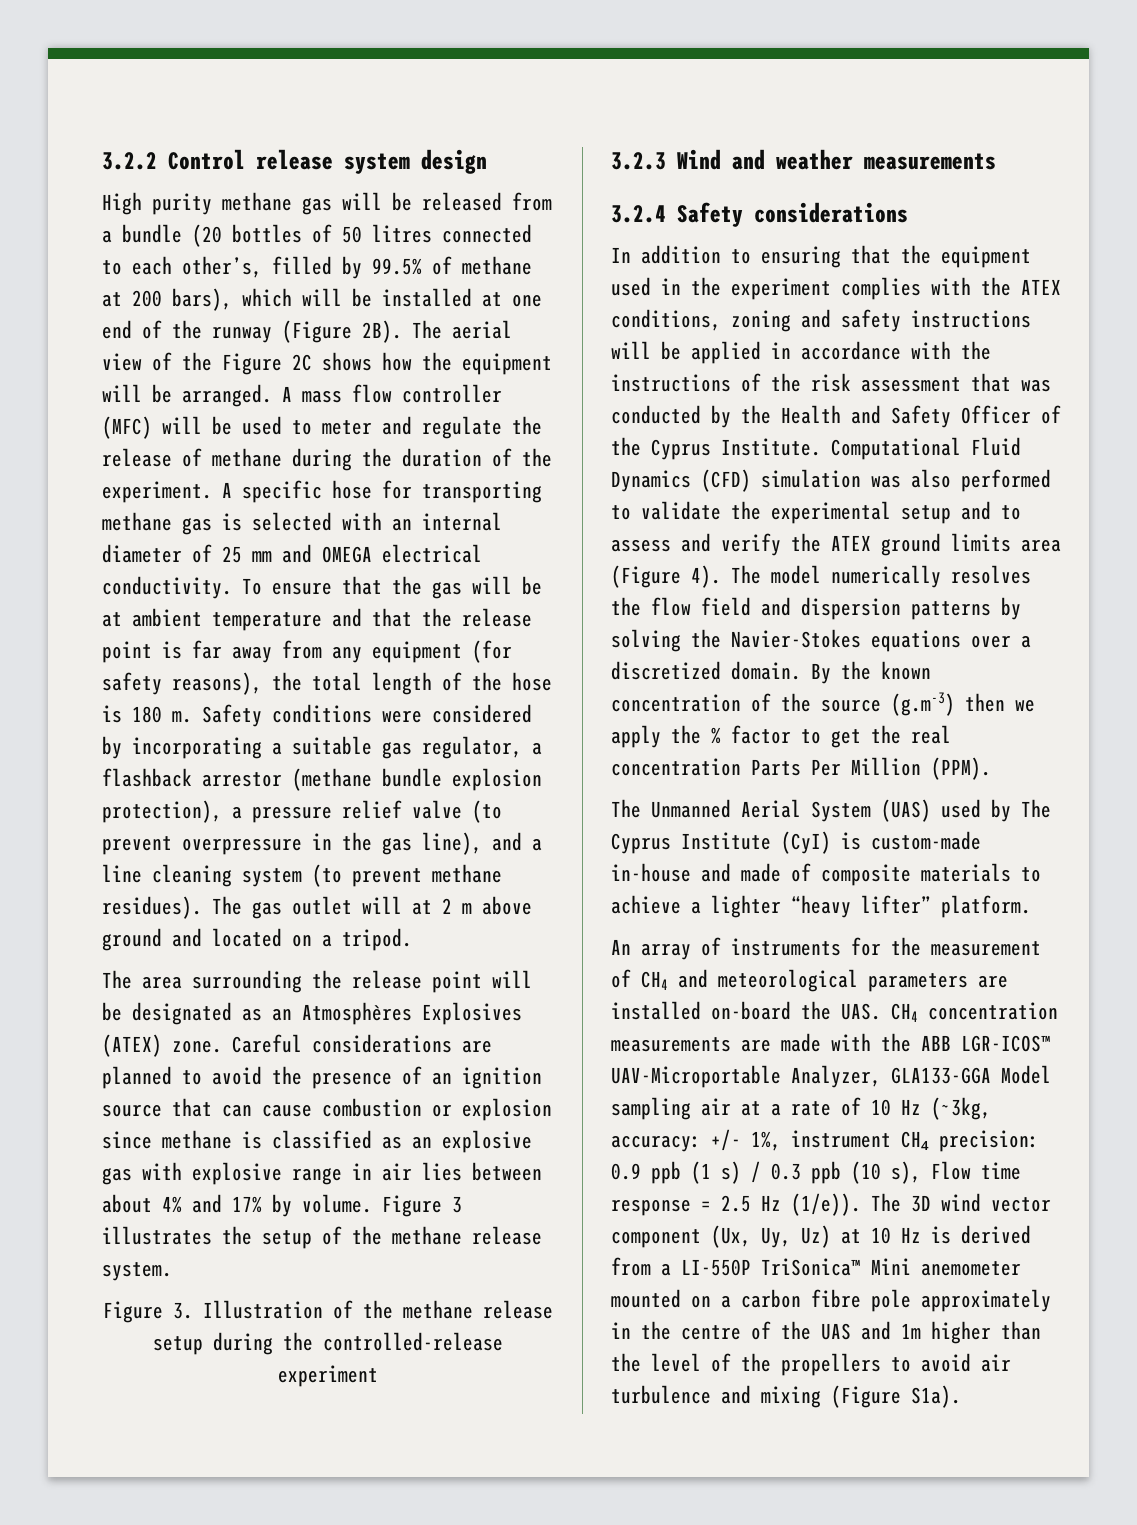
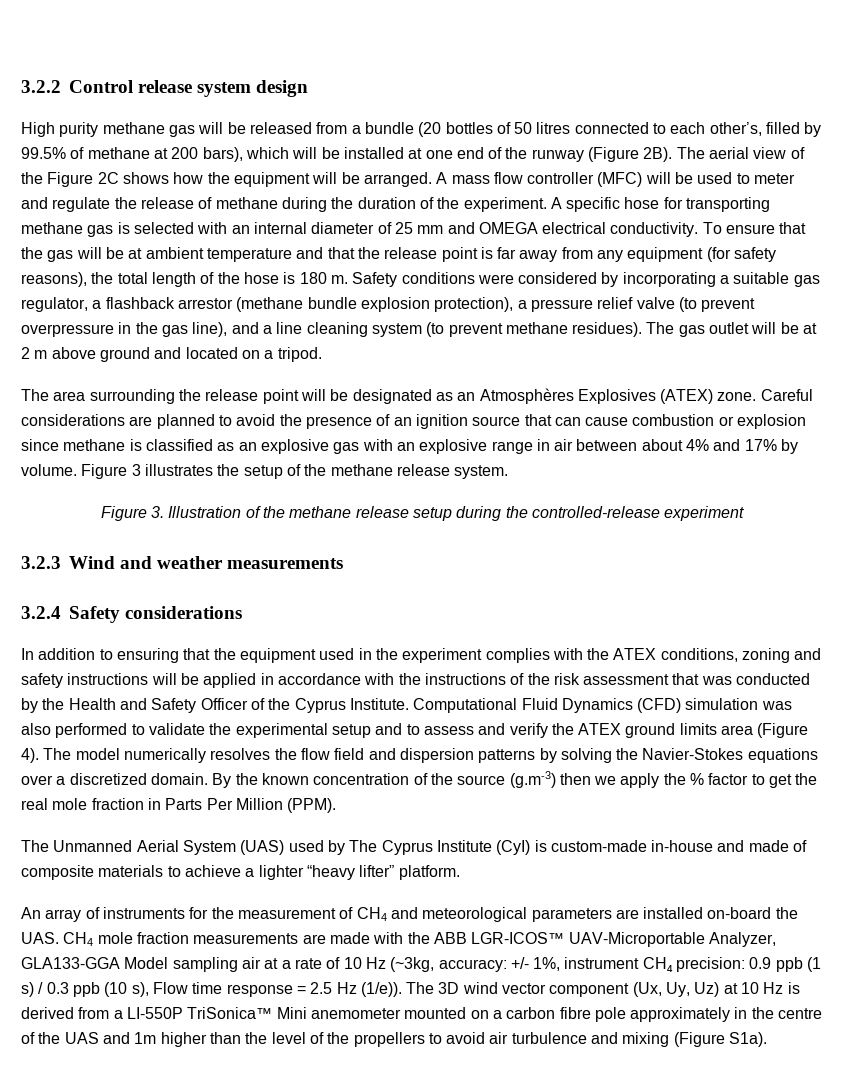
- The gas outlet will at 2 m above ground and located on a tripod.
+ The gas outlet will be at 2 m above ground and located on a tripod.
- Careful considerations are planned to avoid the presence of an ignition source that can cause combustion or explosion since methane is classified as an explosive gas with explosive range in air lies between about 4% and 17% by volume.
+ Careful considerations are planned to avoid the presence of an ignition source that can cause combustion or explosion since methane is classified as an explosive gas with an explosive range in air between about 4% and 17% by volume.
- By the known concentration of the source (g.m-3) then we apply the % factor to get the real concentration Parts Per Million (PPM).
+ By the known concentration of the source (g.m-3) then we apply the % factor to get the real mole fraction in Parts Per Million (PPM).
- An array of instruments for the measurement of CH4 and meteorological parameters are installed on-board the UAS. CH4 concentration measurements are made with the ABB LGR-ICOS™ UAV-Microportable Analyzer, GLA133-GGA Model sampling air at a rate of 10 Hz (~3kg, accuracy: +/- 1%, instrument CH₄ precision: 0.9 ppb (1 s) / 0.3 ppb (10 s), Flow time response = 2.5 Hz (1/e)).
+ An array of instruments for the measurement of CH4 and meteorological parameters are installed on-board the UAS. CH4 mole fraction measurements are made with the ABB LGR-ICOS™ UAV-Microportable Analyzer, GLA133-GGA Model sampling air at a rate of 10 Hz (~3kg, accuracy: +/- 1%, instrument CH₄ precision: 0.9 ppb (1 s) / 0.3 ppb (10 s), Flow time response = 2.5 Hz (1/e)).

